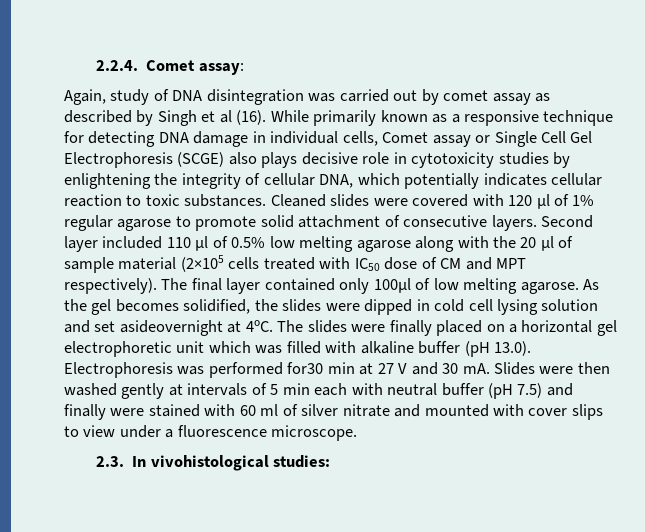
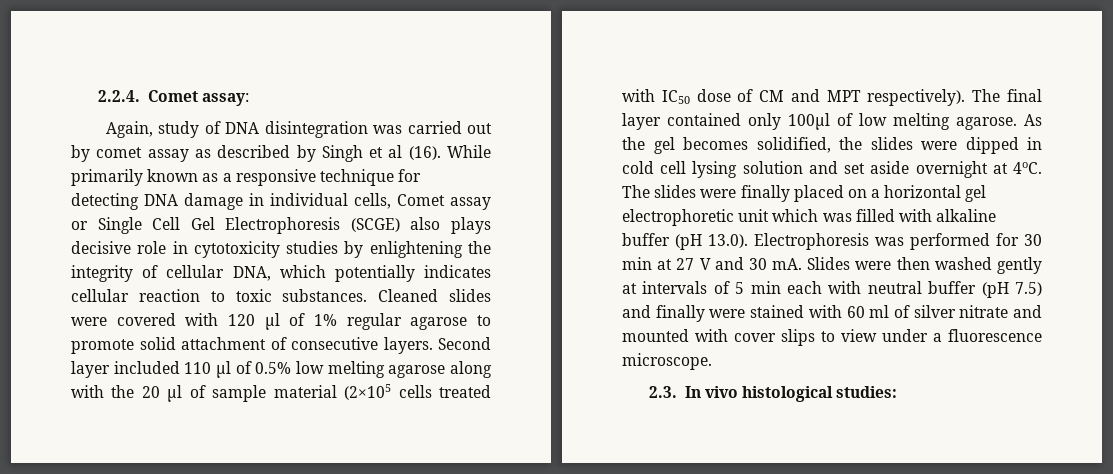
- As the gel becomes solidified, the slides were dipped in cold cell lysing solution and set asideovernight at 4oC.
+ As the gel becomes solidified, the slides were dipped in cold cell lysing solution and set aside overnight at 4oC.
- The slides were finally placed on a horizontal gel electrophoretic unit which was filled with alkaline buffer (pH 13.0). Electrophoresis was performed for30 min at 27 V and 30 mA.
+ The slides were finally placed on a horizontal gel electrophoretic unit which was filled with alkaline buffer (pH 13.0). Electrophoresis was performed for 30 min at 27 V and 30 mA.
- 2.3. In vivohistological studies:
+ 2.3. In vivo histological studies:

